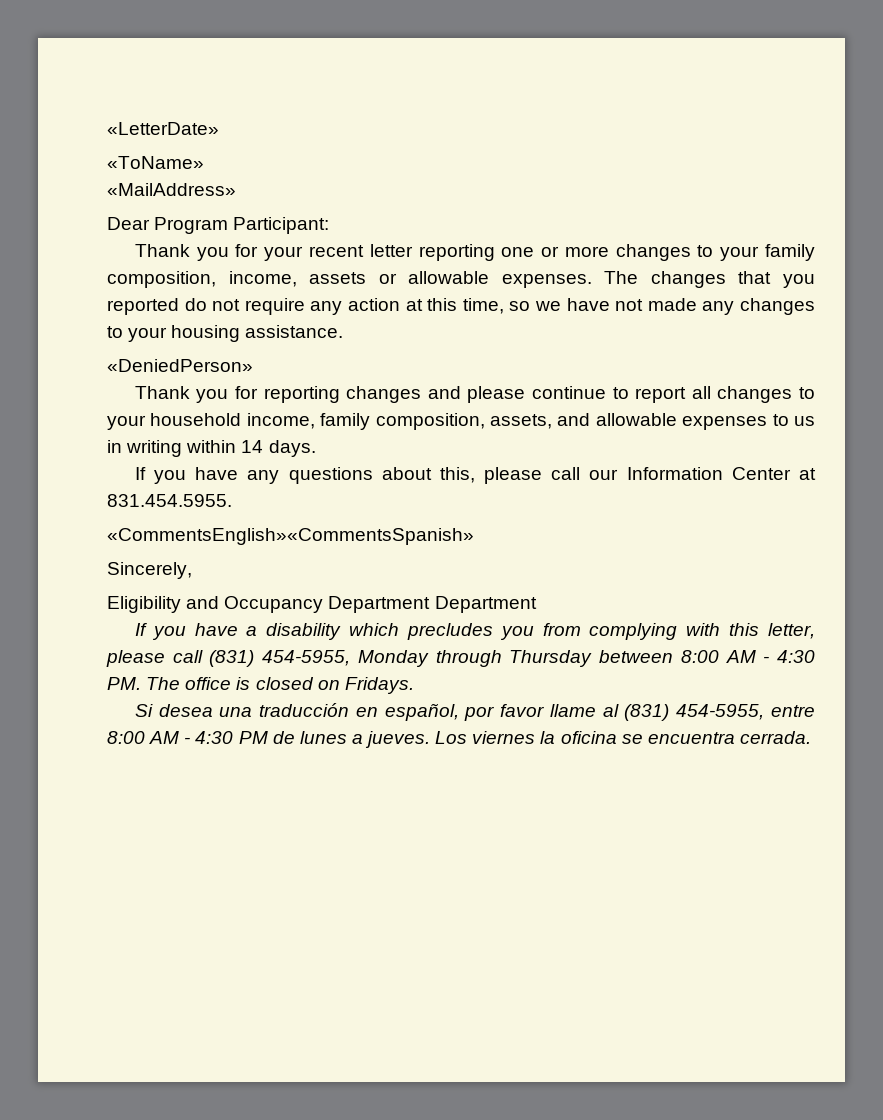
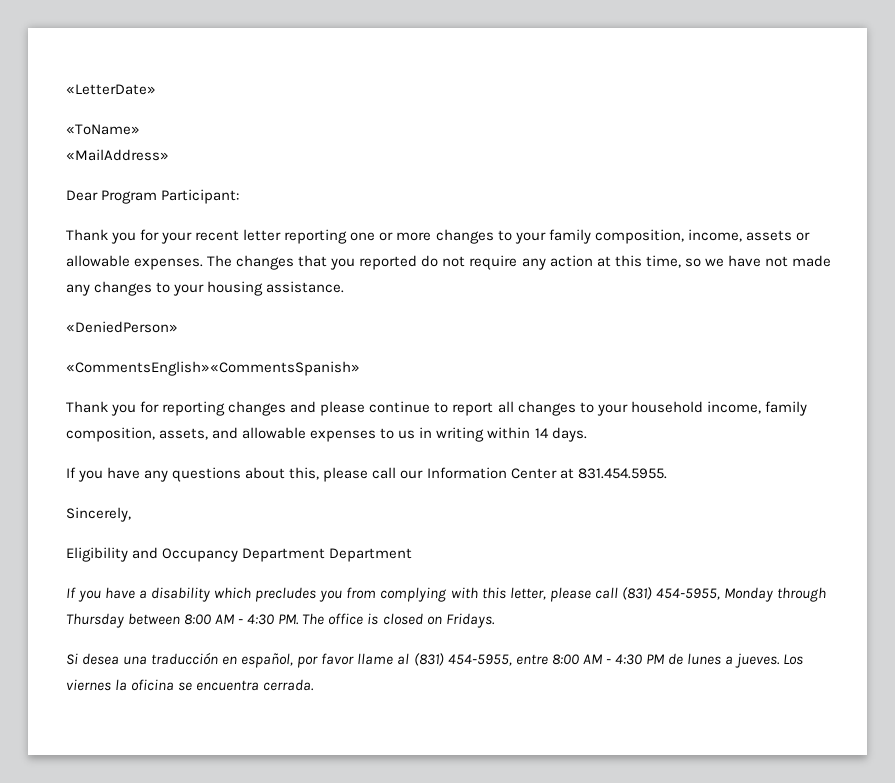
+ «CommentsEnglish»«CommentsSpanish»
- «CommentsEnglish»«CommentsSpanish»

